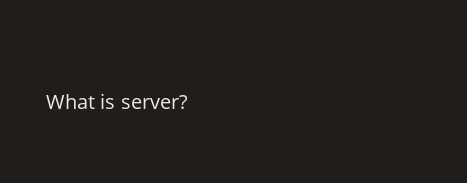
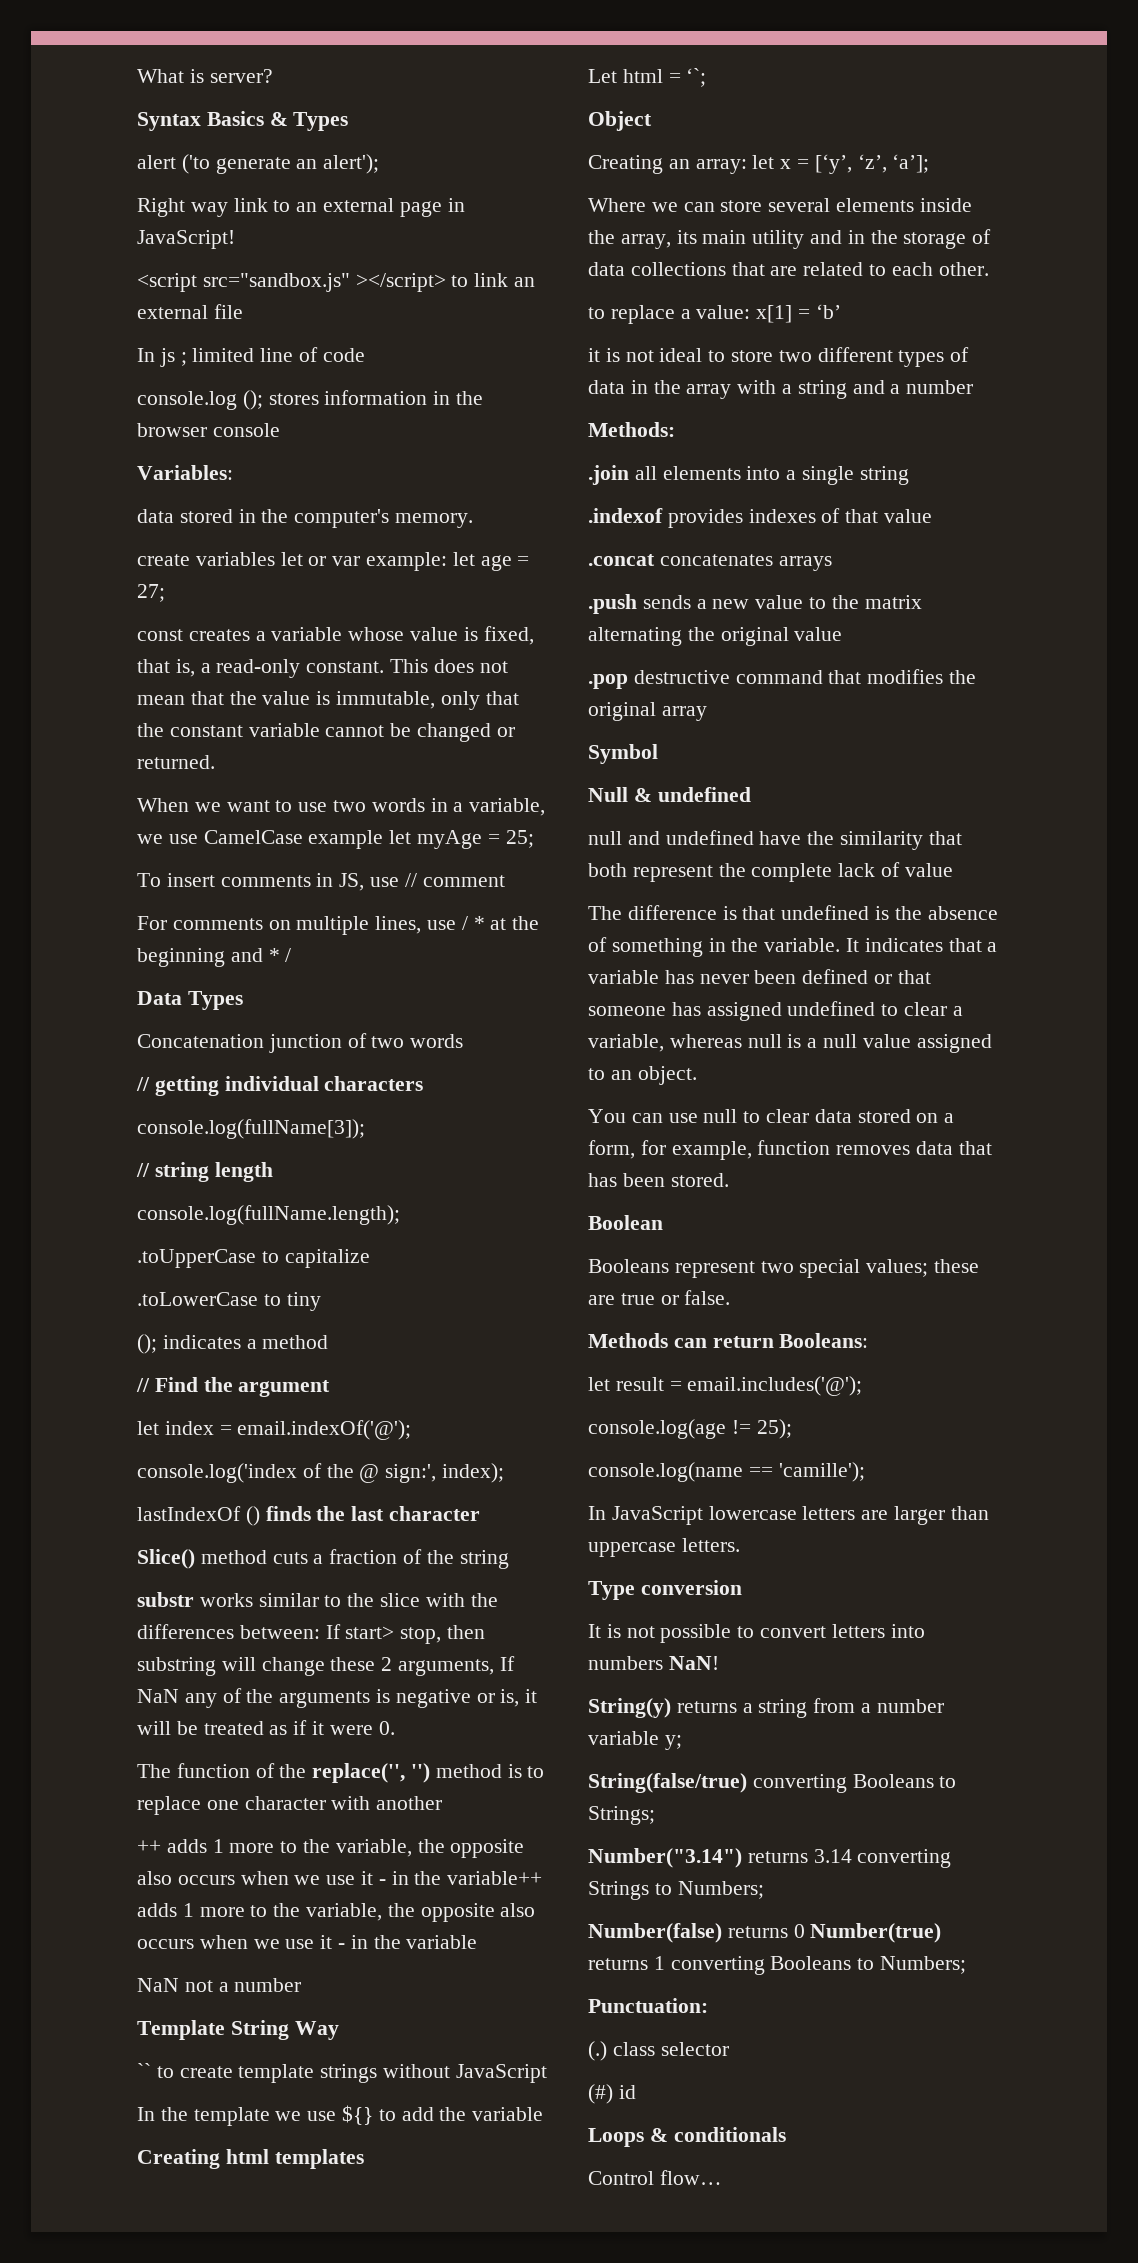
+ Syntax Basics & Types
+ alert ('to generate an alert');
+ Right way link to an external page in JavaScript!
+ <script src="sandbox.js" ></script> to link an external file
+ In js ; limited line of code
+ console.log (); stores information in the browser console
+ Variables:
+ data stored in the computer's memory.
+ create variables let or var example: let age = 27;
+ const creates a variable whose value is fixed, that is, a read-only constant. This does not mean that the value is immutable, only that the constant variable cannot be changed or returned.
+ When we want to use two words in a variable, we use CamelCase example let myAge = 25;
+ To insert comments in JS, use // comment
+ For comments on multiple lines, use / * at the beginning and * /
+ Data Types
+ Concatenation junction of two words
+ // getting individual characters
+ console.log(fullName[3]);
+ // string length
+ console.log(fullName.length);
+ .toUpperCase to capitalize
+ .toLowerCase to tiny
+ (); indicates a method
+ // Find the argument
+ let index = email.indexOf('@');
+ console.log('index of the @ sign:', index);
+ lastIndexOf () finds the last character
+ Slice() method cuts a fraction of the string
+ substr works similar to the slice with the differences between: If start> stop, then substring will change these 2 arguments, If NaN any of the arguments is negative or is, it will be treated as if it were 0.
+ The function of the replace('', '') method is to replace one character with another
+ ++ adds 1 more to the variable, the opposite also occurs when we use it - in the variable++ adds 1 more to the variable, the opposite also occurs when we use it - in the variable
+ NaN not a number
+ Template String Way
+ `` to create template strings without JavaScript
+ In the template we use ${} to add the variable
+ Creating html templates
+ Let html = ‘`;
+ Object
+ Creating an array: let x = [‘y’, ‘z’, ‘a’];
+ Where we can store several elements inside the array, its main utility and in the storage of data collections that are related to each other.
+ to replace a value: x[1] = ‘b’
+ it is not ideal to store two different types of data in the array with a string and a number
+ Methods:
+ .join all elements into a single string
+ .indexof provides indexes of that value
+ .concat concatenates arrays
+ .push sends a new value to the matrix alternating the original value
+ .pop destructive command that modifies the original array
+ Symbol
+ Null & undefined
+ null and undefined have the similarity that both represent the complete lack of value
+ The difference is that undefined is the absence of something in the variable. It indicates that a variable has never been defined or that someone has assigned undefined to clear a variable, whereas null is a null value assigned to an object.
+ You can use null to clear data stored on a form, for example, function removes data that has been stored.
+ Boolean
+ Booleans represent two special values; these are true or false.
+ Methods can return Booleans:
+ let result = email.includes('@');
+ console.log(age != 25);
+ console.log(name == 'camille');
+ In JavaScript lowercase letters are larger than uppercase letters.
+ Type conversion
+ It is not possible to convert letters into numbers NaN!
+ String(y) returns a string from a number variable y;
+ String(false/true) converting Booleans to Strings;
+ Number("3.14") returns 3.14 converting Strings to Numbers;
+ Number(false) returns 0 Number(true) returns 1 converting Booleans to Numbers;
+ Punctuation:
+ (.) class selector
+ (#) id
+ Loops & conditionals
+ Control flow…

